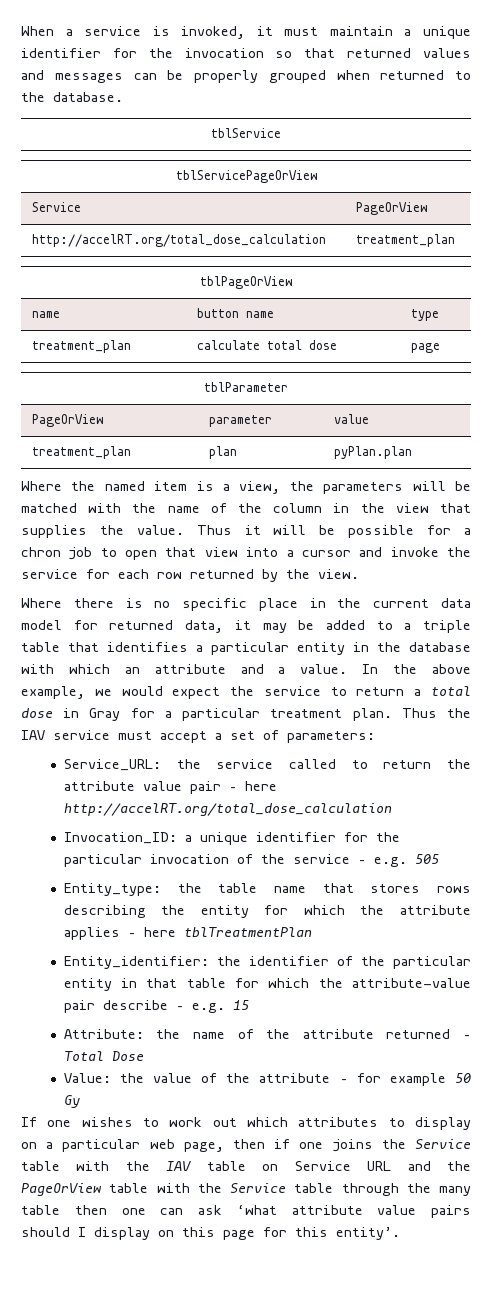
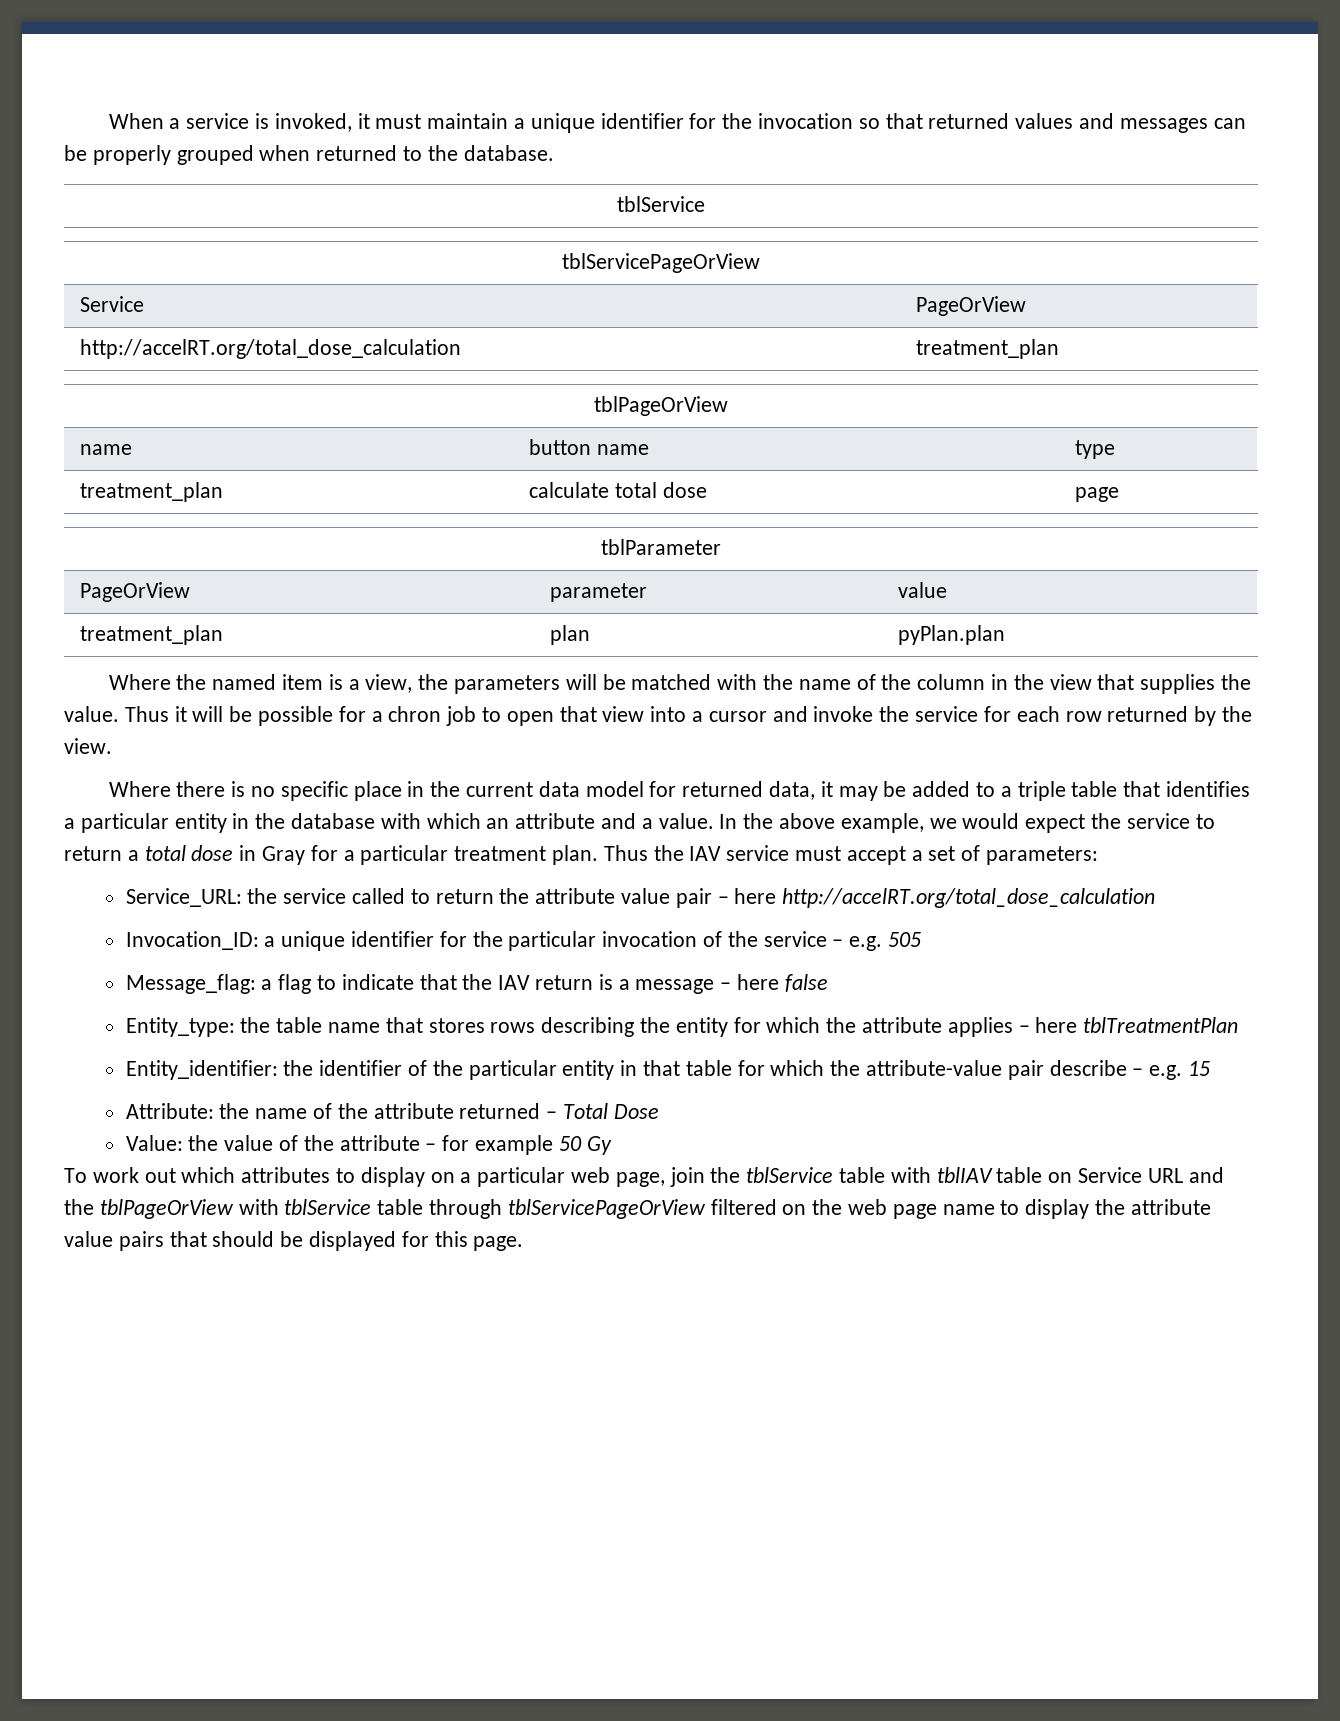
+ Message_flag: a flag to indicate that the IAV return is a message – here false
- If one wishes to work out which attributes to display on a particular web page, then if one joins the Service table with the IAV table on Service URL and the PageOrView table with the Service table through the many table then one can ask ‘what attribute value pairs should I display on this page for this entity’.
+ To work out which attributes to display on a particular web page, join the tblService table with tblIAV table on Service URL and the tblPageOrView with tblService table through tblServicePageOrView filtered on the web page name to display the attribute value pairs that should be displayed for this page.

